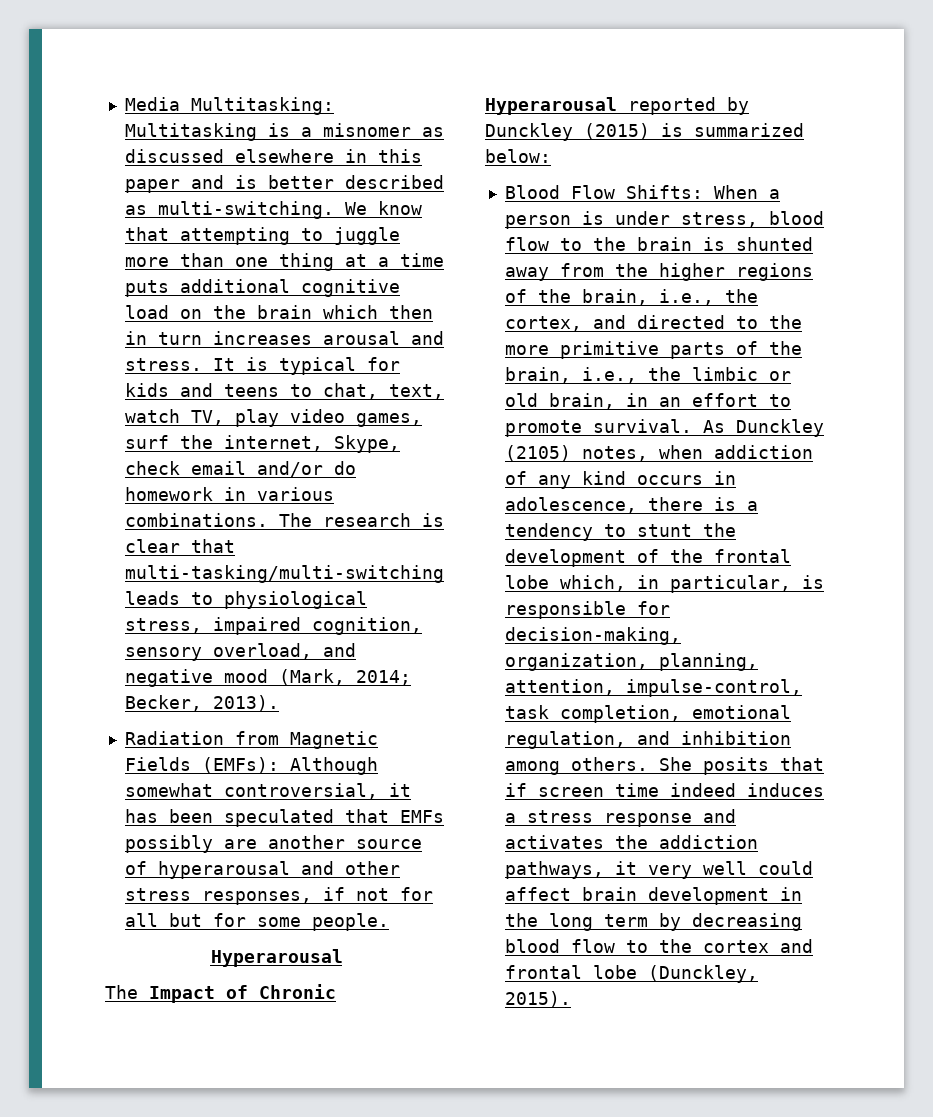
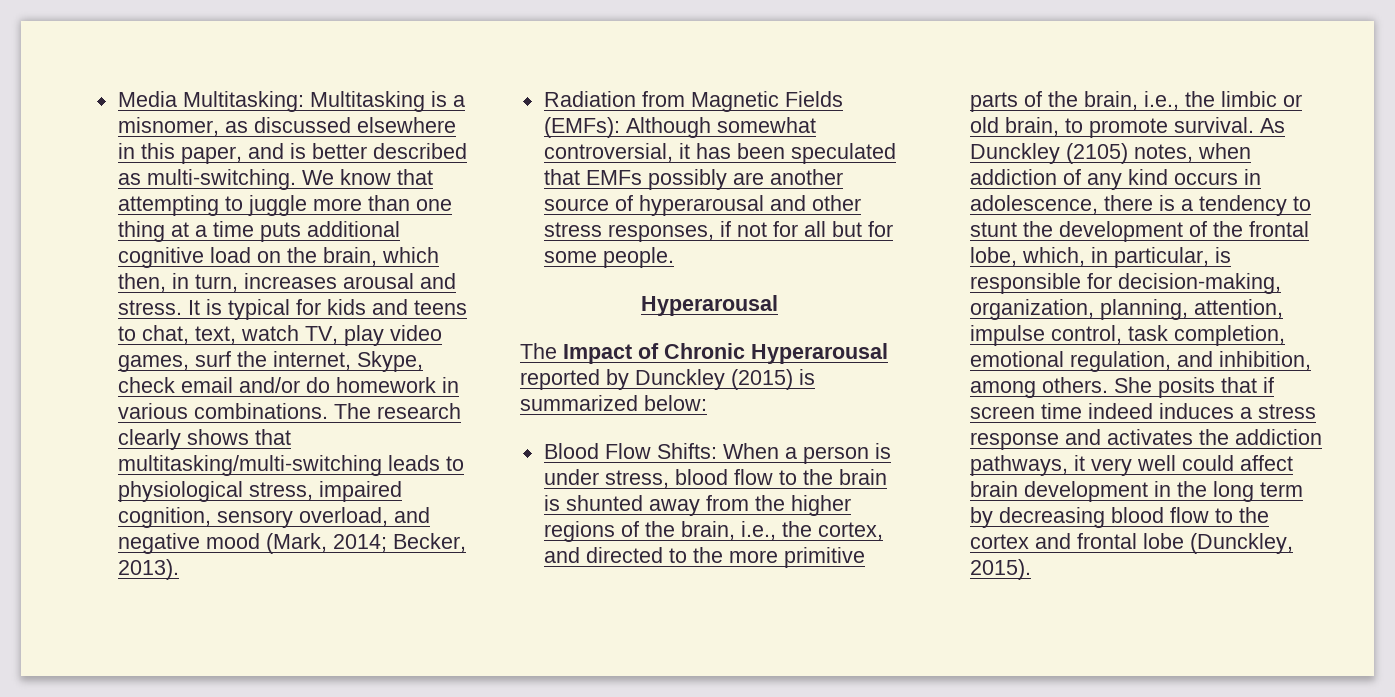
- Media Multitasking: Multitasking is a misnomer as discussed elsewhere in this paper and is better described as multi-switching.
+ Media Multitasking: Multitasking is a misnomer, as discussed elsewhere in this paper, and is better described as multi-switching.
- We know that attempting to juggle more than one thing at a time puts additional cognitive load on the brain which then in turn increases arousal and stress.
+ We know that attempting to juggle more than one thing at a time puts additional cognitive load on the brain, which then, in turn, increases arousal and stress.
- The research is clear that multi-tasking/multi-switching leads to physiological stress, impaired cognition, sensory overload, and negative mood (Mark, 2014; Becker, 2013).
+ The research clearly shows that multitasking/multi-switching leads to physiological stress, impaired cognition, sensory overload, and negative mood (Mark, 2014; Becker, 2013).
- Blood Flow Shifts: When a person is under stress, blood flow to the brain is shunted away from the higher regions of the brain, i.e., the cortex, and directed to the more primitive parts of the brain, i.e., the limbic or old brain, in an effort to promote survival.
+ Blood Flow Shifts: When a person is under stress, blood flow to the brain is shunted away from the higher regions of the brain, i.e., the cortex, and directed to the more primitive parts of the brain, i.e., the limbic or old brain, to promote survival.
- As Dunckley (2105) notes, when addiction of any kind occurs in adolescence, there is a tendency to stunt the development of the frontal lobe which, in particular, is responsible for decision-making, organization, planning, attention, impulse-control, task completion, emotional regulation, and inhibition among others.
+ As Dunckley (2105) notes, when addiction of any kind occurs in adolescence, there is a tendency to stunt the development of the frontal lobe, which, in particular, is responsible for decision-making, organization, planning, attention, impulse control, task completion, emotional regulation, and inhibition, among others.

